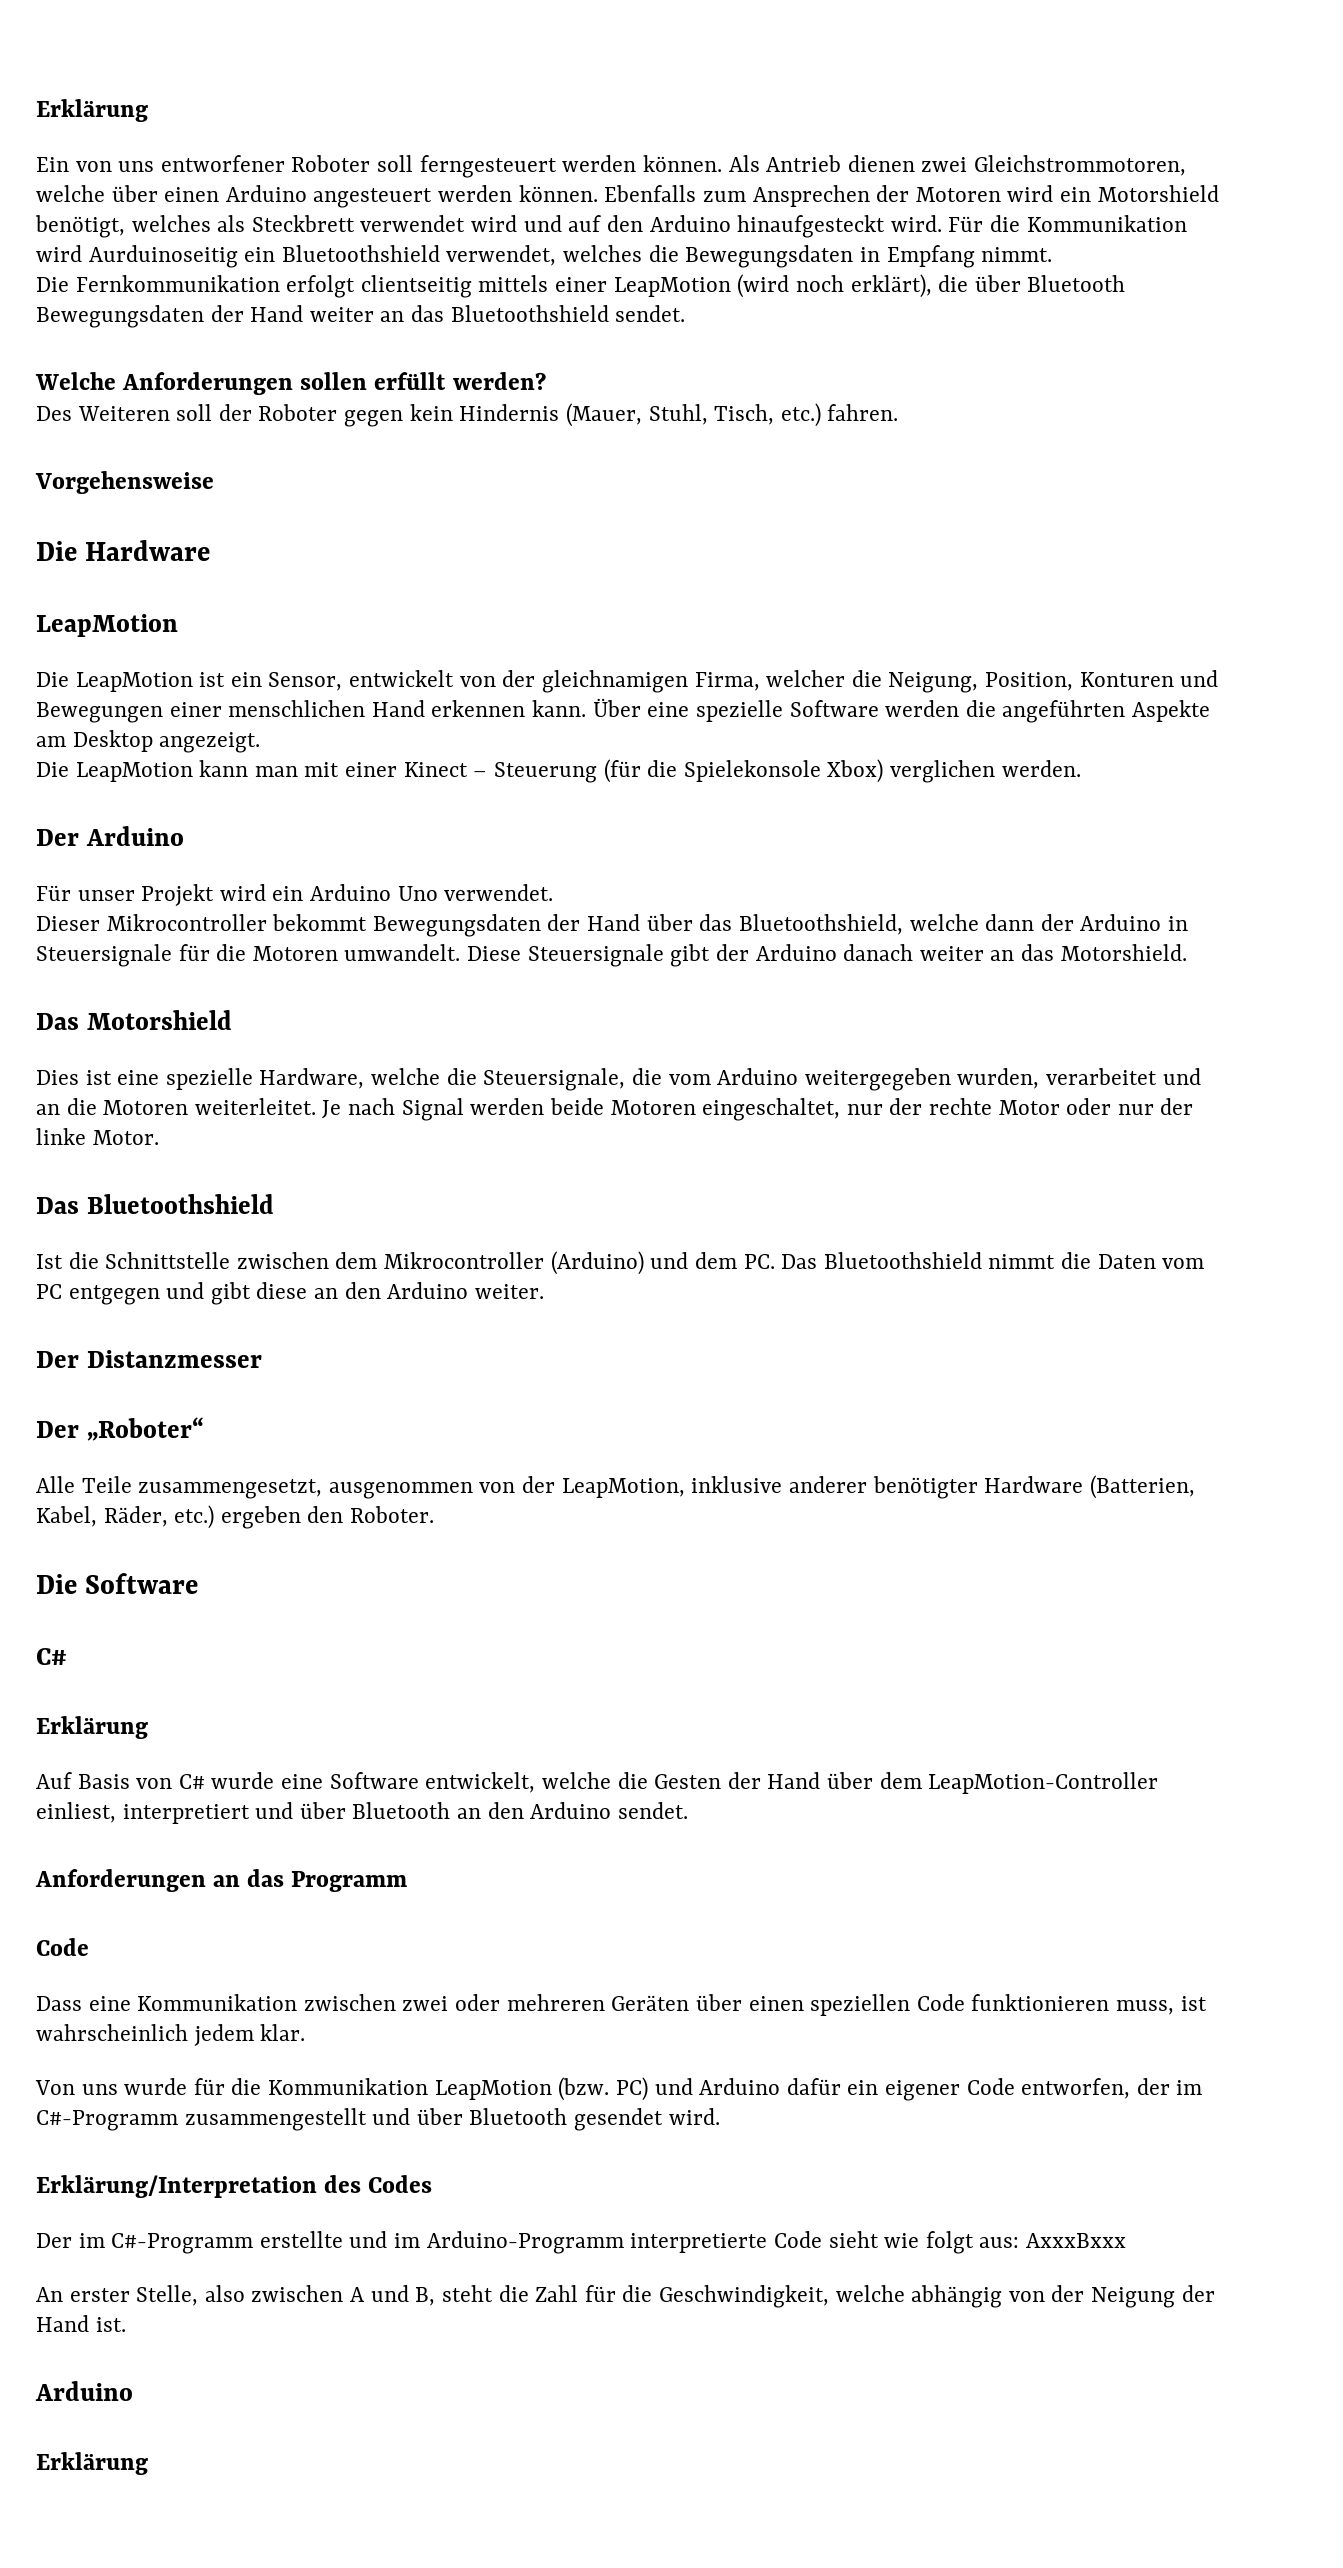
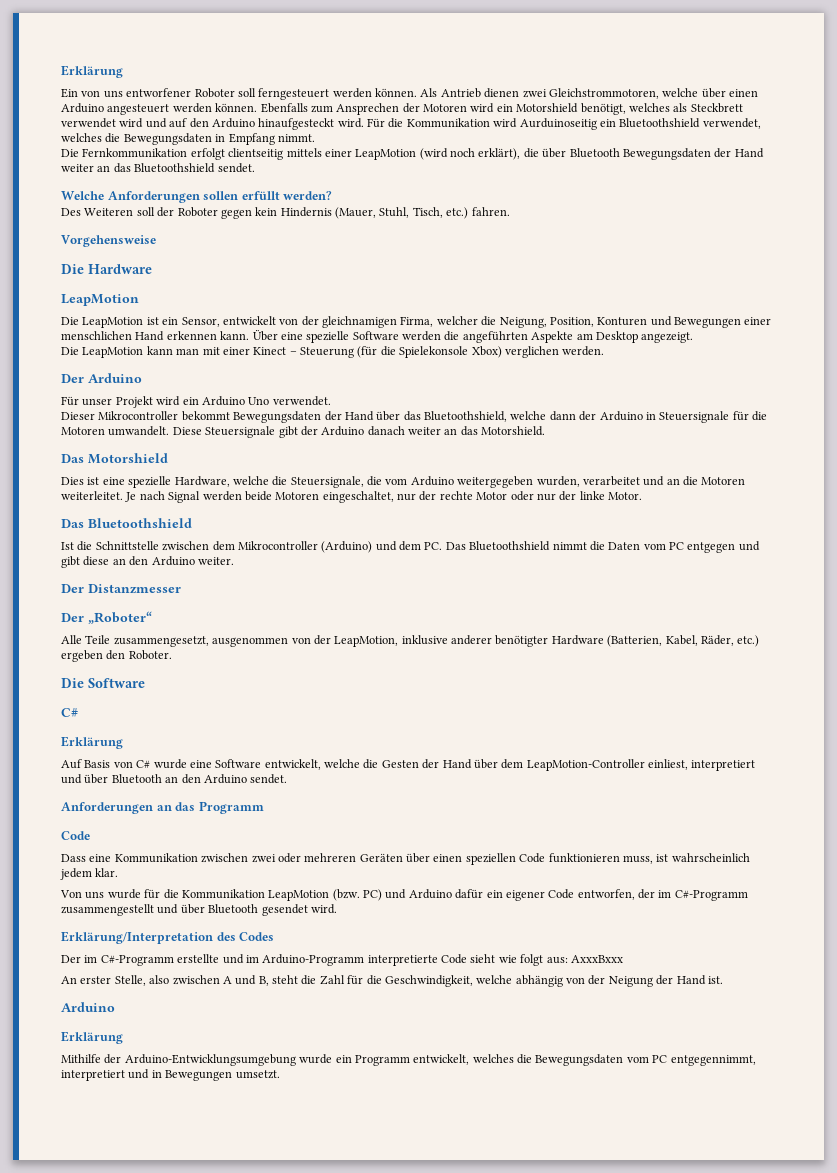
+ Mithilfe der Arduino-Entwicklungsumgebung wurde ein Programm entwickelt, welches die Bewegungsdaten vom PC entgegennimmt, interpretiert und in Bewegungen umsetzt.

